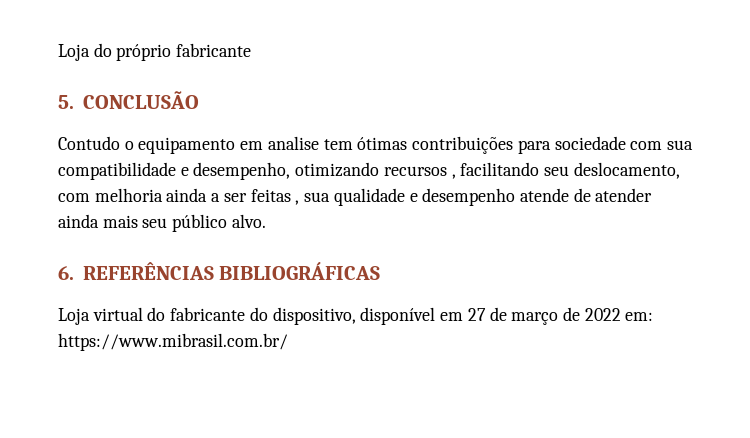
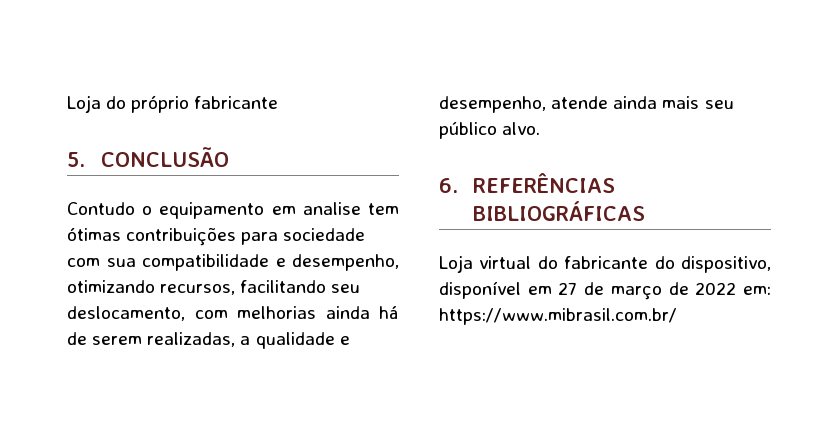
- Contudo o equipamento em analise tem ótimas contribuições para sociedade com sua compatibilidade e desempenho, otimizando recursos , facilitando seu deslocamento, com melhoria ainda a ser feitas , sua qualidade e desempenho atende de atender ainda mais seu público alvo.
+ Contudo o equipamento em analise tem ótimas contribuições para sociedade com sua compatibilidade e desempenho, otimizando recursos, facilitando seu deslocamento, com melhorias ainda há de serem realizadas, a qualidade e desempenho, atende ainda mais seu público alvo.

